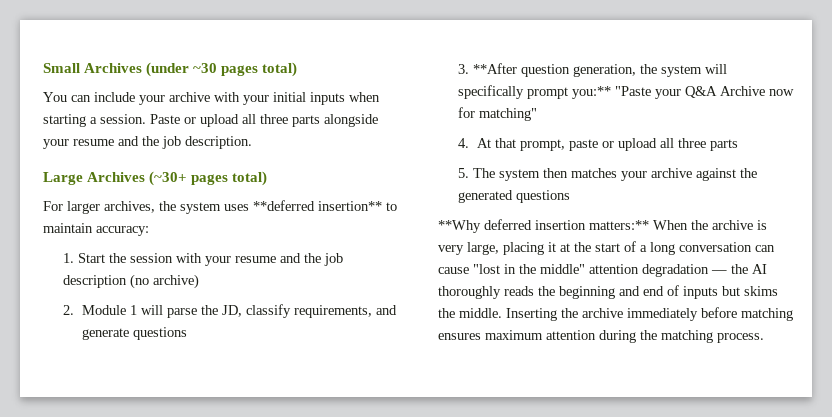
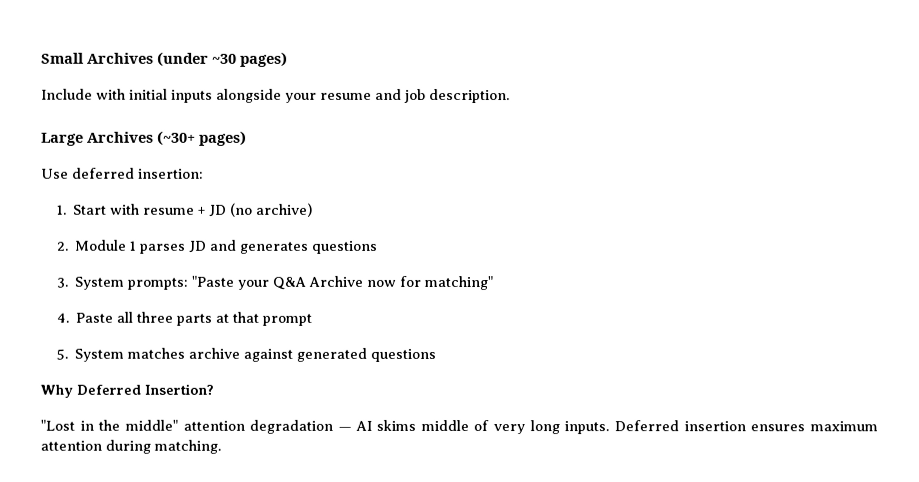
- Small Archives (under ~30 pages total)
- You can include your archive with your initial inputs when starting a session. Paste or upload all three parts alongside your resume and the job description.
+ Small Archives (under ~30 pages)
+ Include with initial inputs alongside your resume and job description.
- Large Archives (~30+ pages total)
- For larger archives, the system uses **deferred insertion** to maintain accuracy:
- 1. Start the session with your resume and the job description (no archive)
+ Large Archives (~30+ pages)
+ Use deferred insertion:
+ 1. Start with resume + JD (no archive)
- 2. Module 1 will parse the JD, classify requirements, and generate questions
- 3. **After question generation, the system will specifically prompt you:** "Paste your Q&A Archive now for matching"
+ 2. Module 1 parses JD and generates questions
+ 3. System prompts: "Paste your Q&A Archive now for matching"
- 4. At that prompt, paste or upload all three parts
- 5. The system then matches your archive against the generated questions
+ 4. Paste all three parts at that prompt
+ 5. System matches archive against generated questions
- **Why deferred insertion matters:** When the archive is very large, placing it at the start of a long conversation can cause "lost in the middle" attention degradation — the AI thoroughly reads the beginning and end of inputs but skims the middle. Inserting the archive immediately before matching ensures maximum attention during the matching process.
+ Why Deferred Insertion?
+ "Lost in the middle" attention degradation — AI skims middle of very long inputs. Deferred insertion ensures maximum attention during matching.

